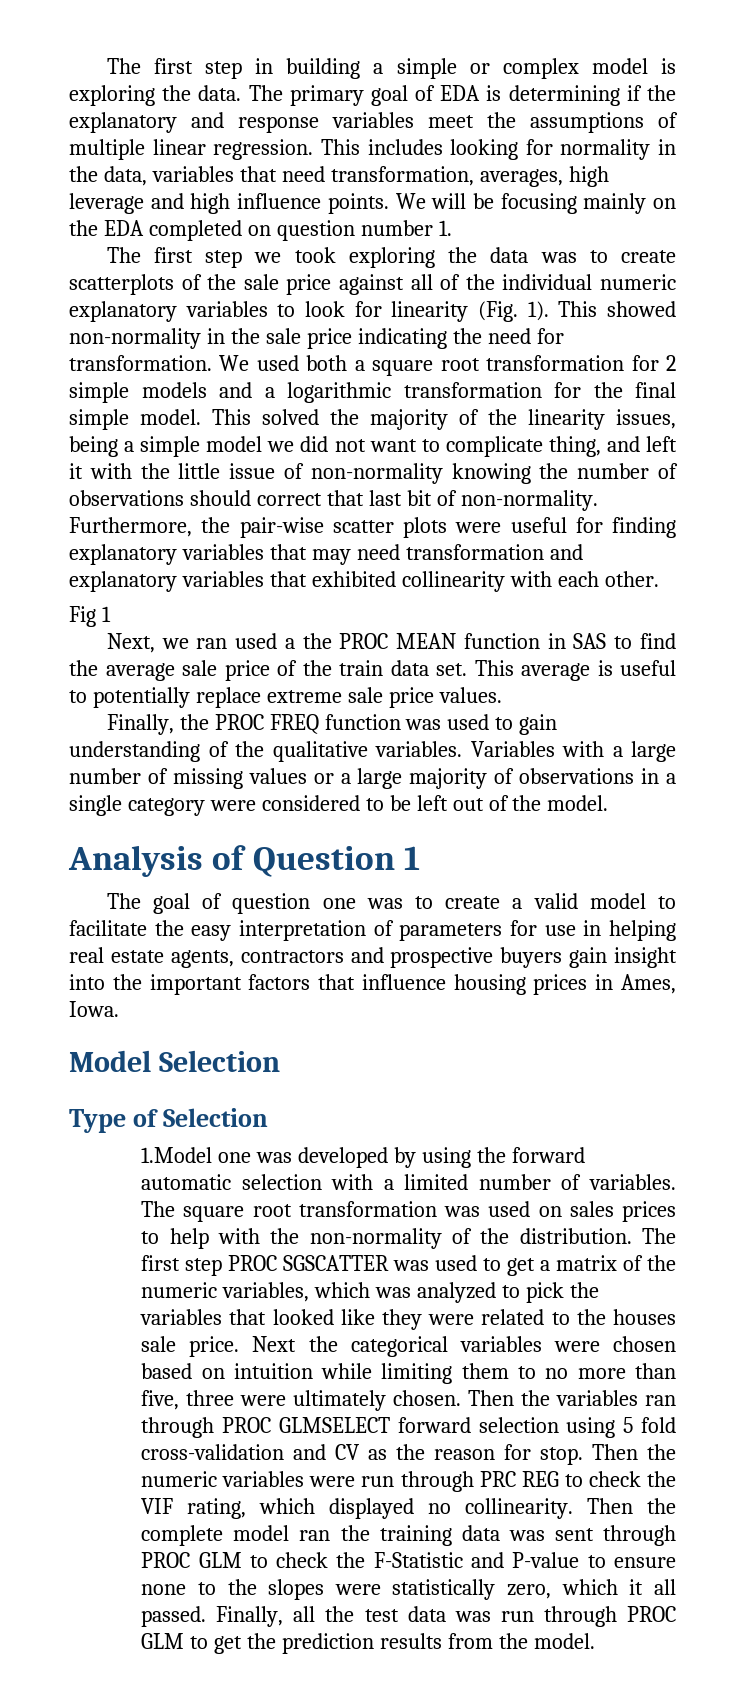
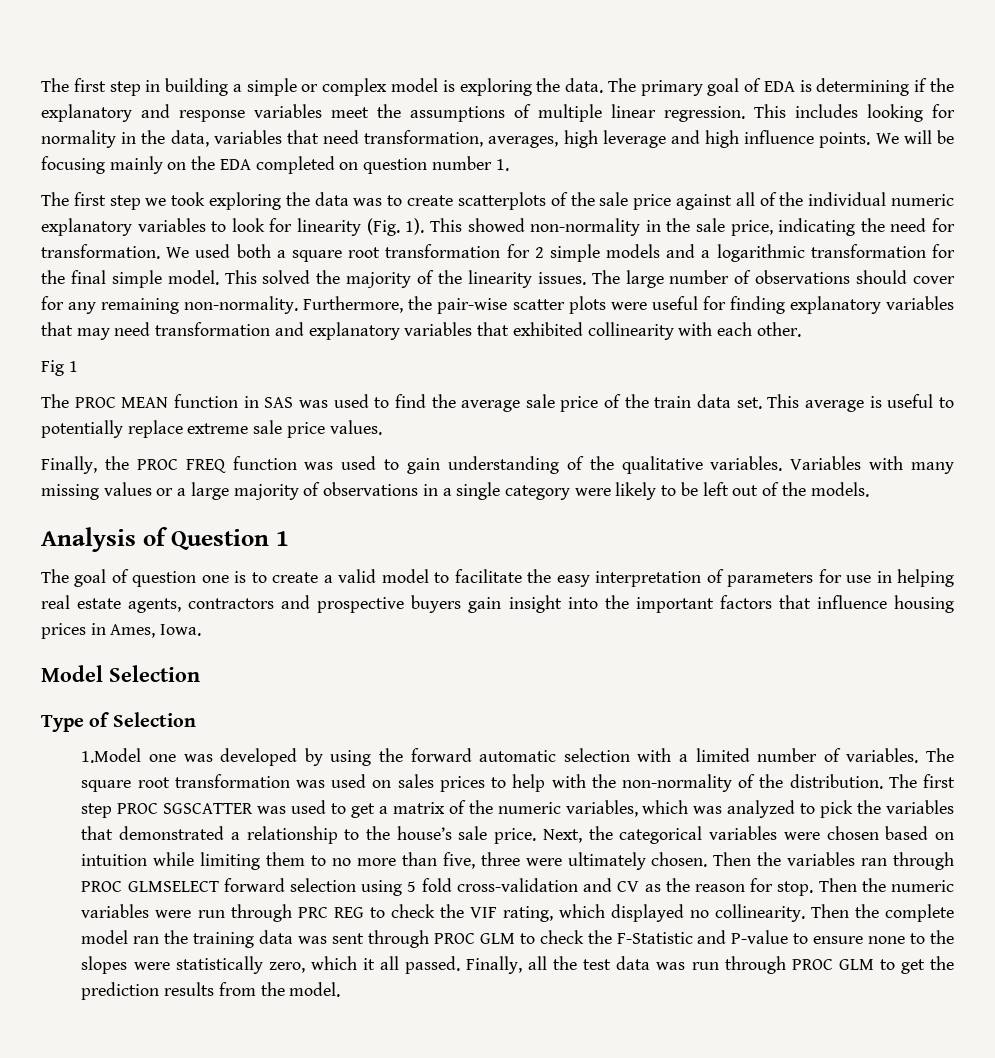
- This showed non-normality in the sale price indicating the need for transformation.
+ This showed non-normality in the sale price, indicating the need for transformation.
- This solved the majority of the linearity issues, being a simple model we did not want to complicate thing, and left it with the little issue of non-normality knowing the number of observations should correct that last bit of non-normality.
+ This solved the majority of the linearity issues. The large number of observations should cover for any remaining non-normality.
- Next, we ran used a the PROC MEAN function in SAS to find the average sale price of the train data set.
+ The PROC MEAN function in SAS was used to find the average sale price of the train data set.
- Variables with a large number of missing values or a large majority of observations in a single category were considered to be left out of the model.
+ Variables with many missing values or a large majority of observations in a single category were likely to be left out of the models.
- The goal of question one was to create a valid model to facilitate the easy interpretation of parameters for use in helping real estate agents, contractors and prospective buyers gain insight into the important factors that influence housing prices in Ames, Iowa.
+ The goal of question one is to create a valid model to facilitate the easy interpretation of parameters for use in helping real estate agents, contractors and prospective buyers gain insight into the important factors that influence housing prices in Ames, Iowa.
- The first step PROC SGSCATTER was used to get a matrix of the numeric variables, which was analyzed to pick the variables that looked like they were related to the houses sale price.
+ The first step PROC SGSCATTER was used to get a matrix of the numeric variables, which was analyzed to pick the variables that demonstrated a relationship to the house’s sale price.
- Next the categorical variables were chosen based on intuition while limiting them to no more than five, three were ultimately chosen.
+ Next, the categorical variables were chosen based on intuition while limiting them to no more than five, three were ultimately chosen.

